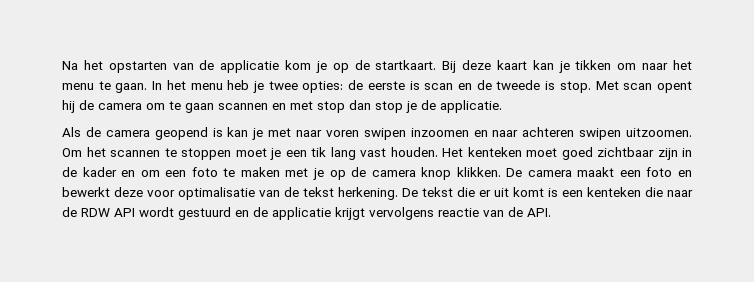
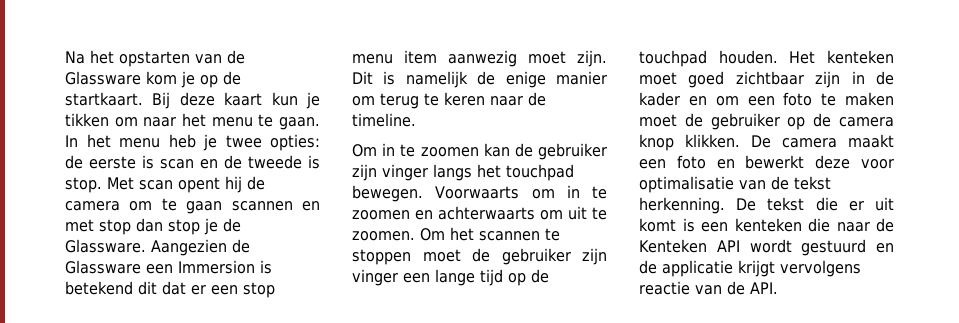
- Na het opstarten van de applicatie kom je op de startkaart.
+ Na het opstarten van de Glassware kom je op de startkaart.
- Bij deze kaart kan je tikken om naar het menu te gaan.
+ Bij deze kaart kun je tikken om naar het menu te gaan.
- Met scan opent hij de camera om te gaan scannen en met stop dan stop je de applicatie.
- Als de camera geopend is kan je met naar voren swipen inzoomen en naar achteren swipen uitzoomen.
+ Met scan opent hij de camera om te gaan scannen en met stop dan stop je de Glassware. Aangezien de Glassware een Immersion is betekend dit dat er een stop menu item aanwezig moet zijn. Dit is namelijk de enige manier om terug te keren naar de timeline.
+ Om in te zoomen kan de gebruiker zijn vinger langs het touchpad bewegen. Voorwaarts om in te zoomen en achterwaarts om uit te zoomen.
- Om het scannen te stoppen moet je een tik lang vast houden.
+ Om het scannen te stoppen moet de gebruiker zijn vinger een lange tijd op de touchpad houden.
- Het kenteken moet goed zichtbaar zijn in de kader en om een foto te maken met je op de camera knop klikken.
+ Het kenteken moet goed zichtbaar zijn in de kader en om een foto te maken moet de gebruiker op de camera knop klikken.
- De camera maakt een foto en bewerkt deze voor optimalisatie van de tekst herkening.
+ De camera maakt een foto en bewerkt deze voor optimalisatie van de tekst herkenning.
- De tekst die er uit komt is een kenteken die naar de RDW API wordt gestuurd en de applicatie krijgt vervolgens reactie van de API.
+ De tekst die er uit komt is een kenteken die naar de Kenteken API wordt gestuurd en de applicatie krijgt vervolgens reactie van de API.

